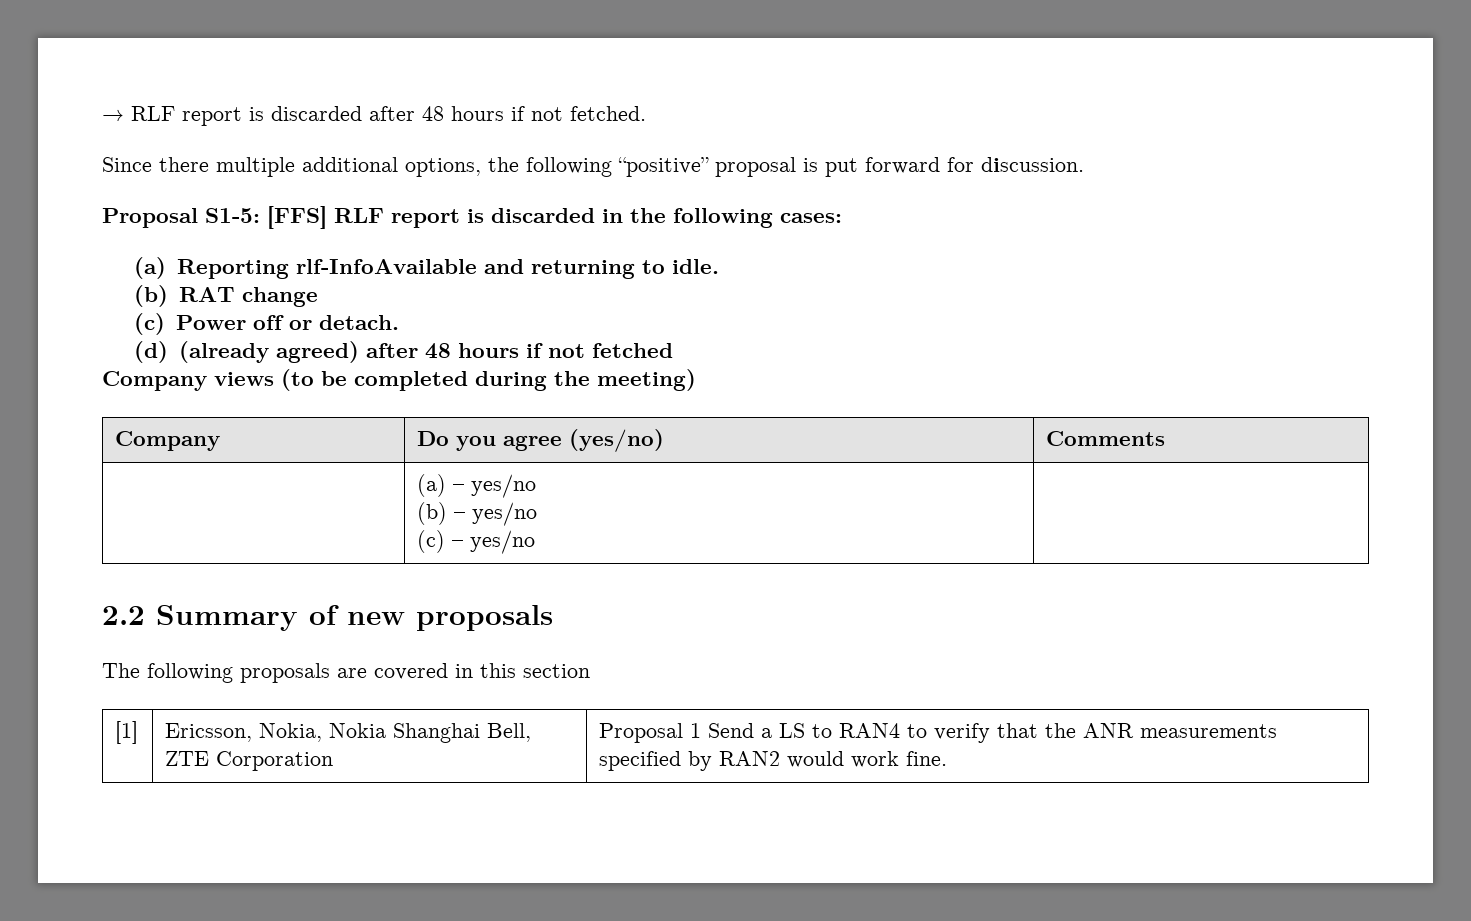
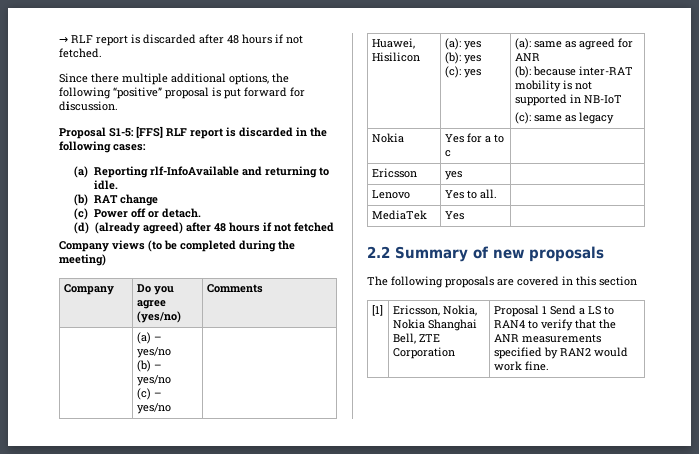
+ Huawei, Hisilicon | (a): yes
+ (b): yes
+ (c): yes | (a): same as agreed for ANR
+ (b): because inter-RAT mobility is not supported in NB-IoT
+ (c): same as legacy
+ Nokia | Yes for a to c |
+ Ericsson | yes |
+ Lenovo | Yes to all. |
+ MediaTek | Yes |

